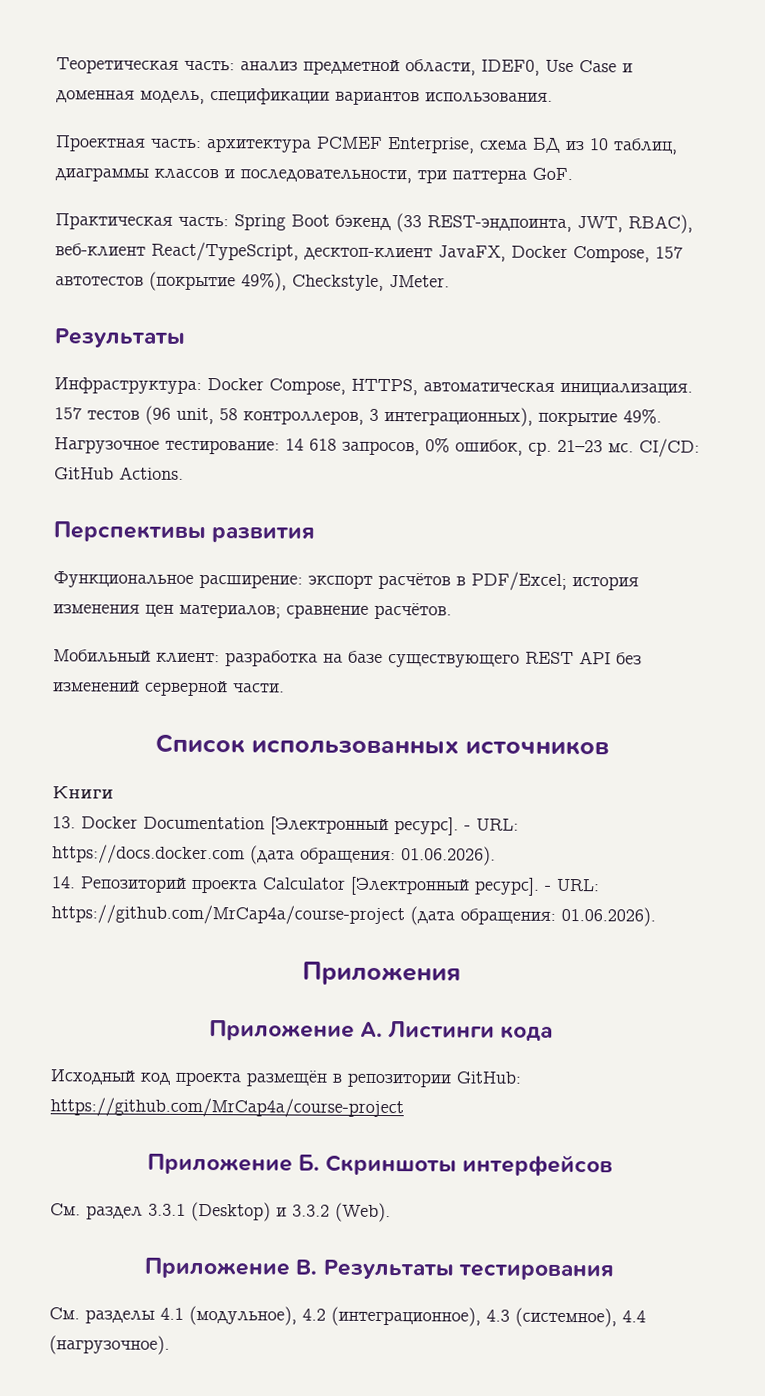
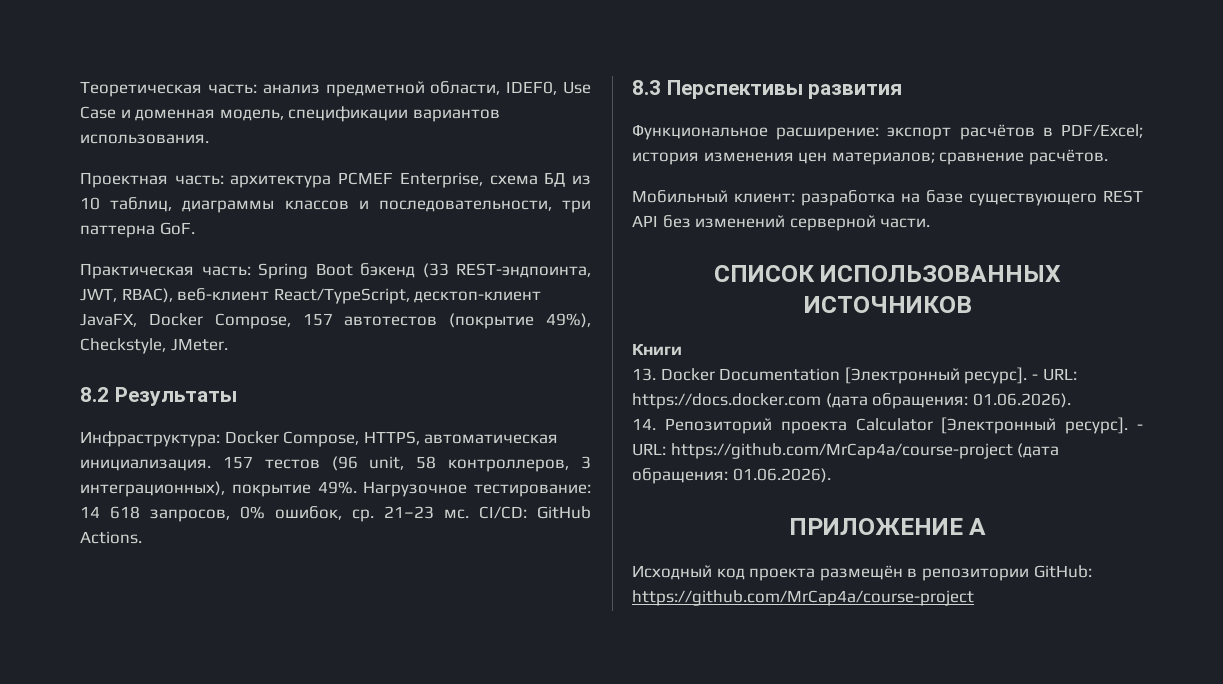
  Практическая часть: Spring Boot бэкенд (33 REST-эндпоинта, JWT, RBAC), веб-клиент React/TypeScript, десктоп-клиент JavaFX, Docker Compose, 157 автотестов (покрытие 49%), Checkstyle, JMeter.
- Результаты
+ 8.2 Результаты
- Перспективы развития
+ 8.3 Перспективы развития
- Список использованных источников
+ СПИСОК ИСПОЛЬЗОВАННЫХ ИСТОЧНИКОВ
- Приложения
- Приложение А. Листинги кода
+ ПРИЛОЖЕНИЕ А
- Приложение Б. Скриншоты интерфейсов
- См. раздел 3.3.1 (Desktop) и 3.3.2 (Web).
- Приложение В. Результаты тестирования
- См. разделы 4.1 (модульное), 4.2 (интеграционное), 4.3 (системное), 4.4 (нагрузочное).

